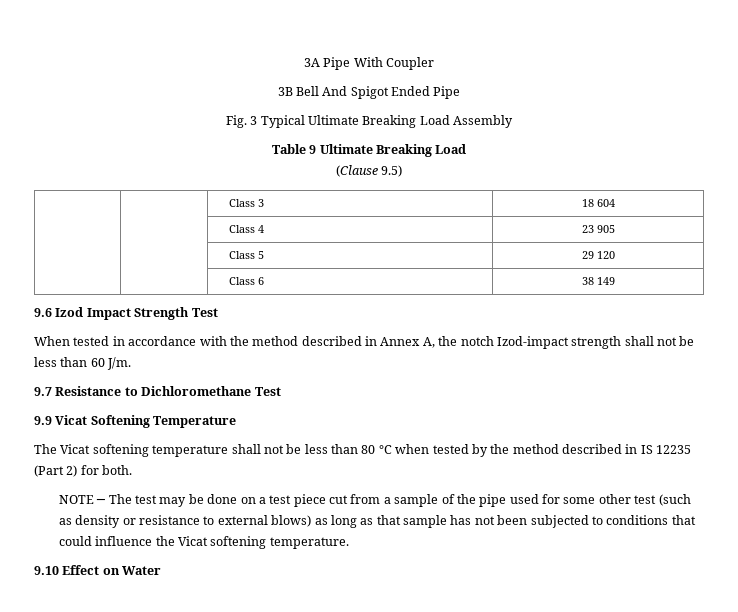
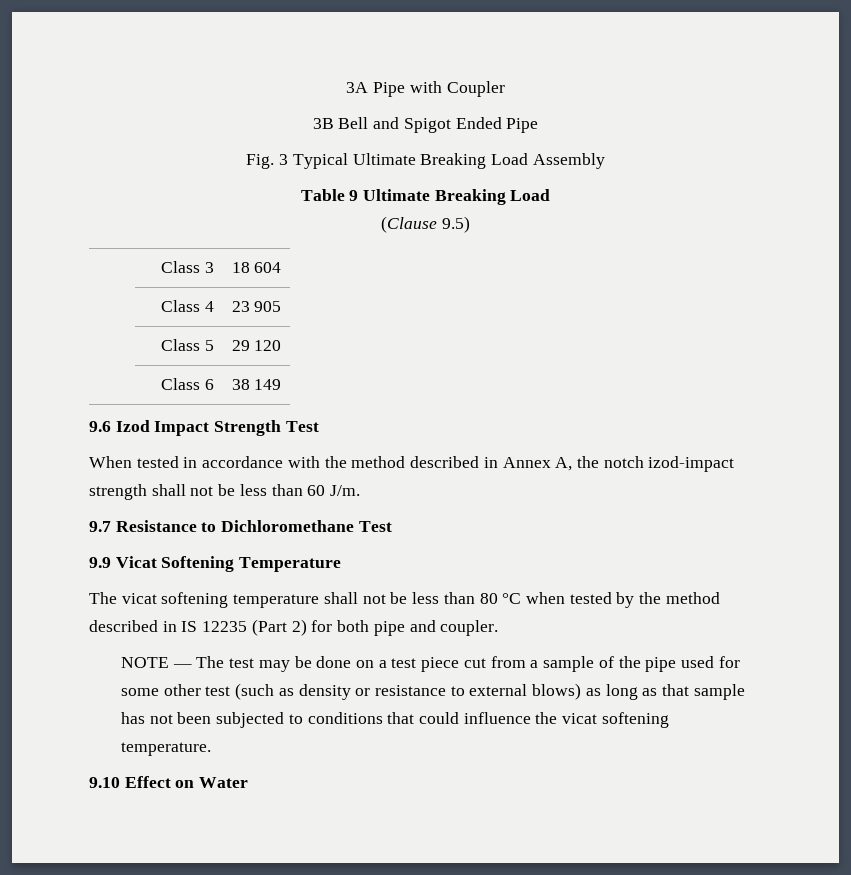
- 3A Pipe With Coupler
+ 3A Pipe with Coupler
- 3B Bell And Spigot Ended Pipe
+ 3B Bell and Spigot Ended Pipe
- When tested in accordance with the method described in Annex A, the notch Izod-impact strength shall not be less than 60 J/m.
+ When tested in accordance with the method described in Annex A, the notch izod-impact strength shall not be less than 60 J/m.
- The Vicat softening temperature shall not be less than 80 °C when tested by the method described in IS 12235 (Part 2) for both.
+ The vicat softening temperature shall not be less than 80 °C when tested by the method described in IS 12235 (Part 2) for both pipe and coupler.
- NOTE ─ The test may be done on a test piece cut from a sample of the pipe used for some other test (such as density or resistance to external blows) as long as that sample has not been subjected to conditions that could influence the Vicat softening temperature.
+ NOTE — The test may be done on a test piece cut from a sample of the pipe used for some other test (such as density or resistance to external blows) as long as that sample has not been subjected to conditions that could influence the vicat softening temperature.

